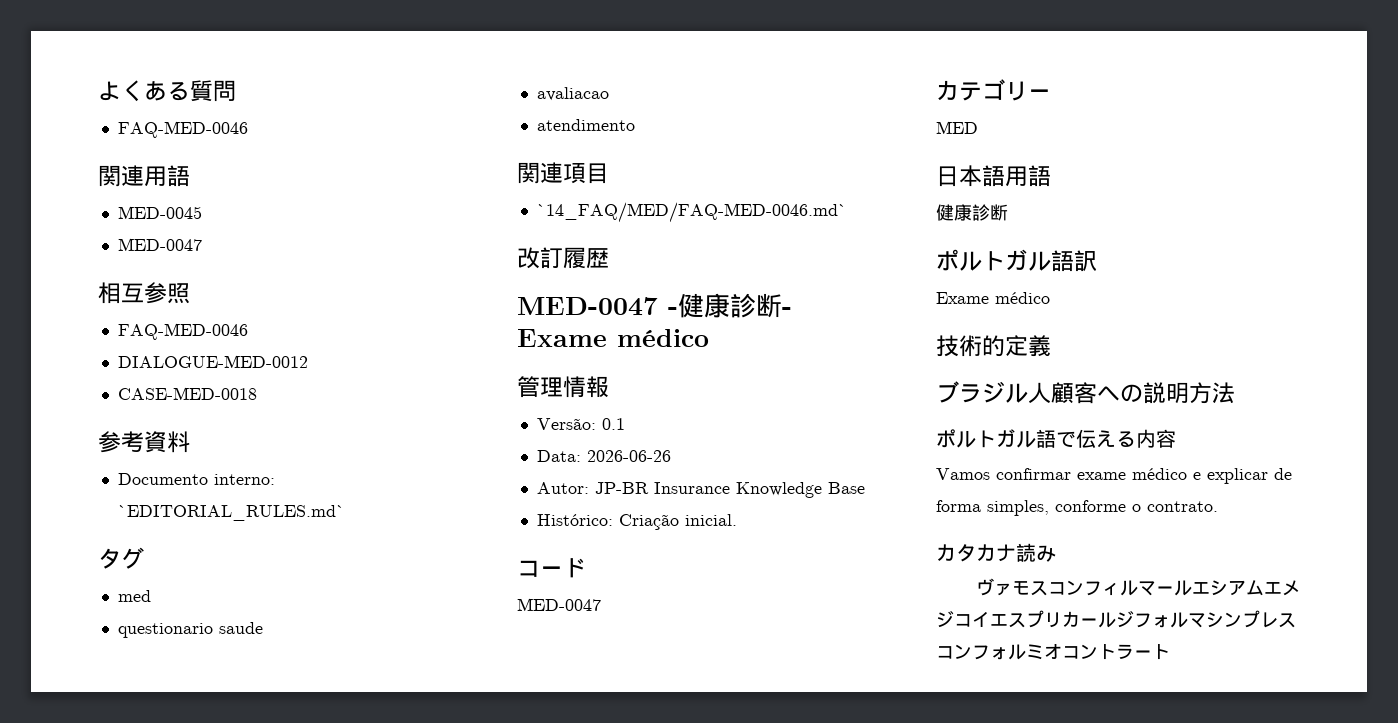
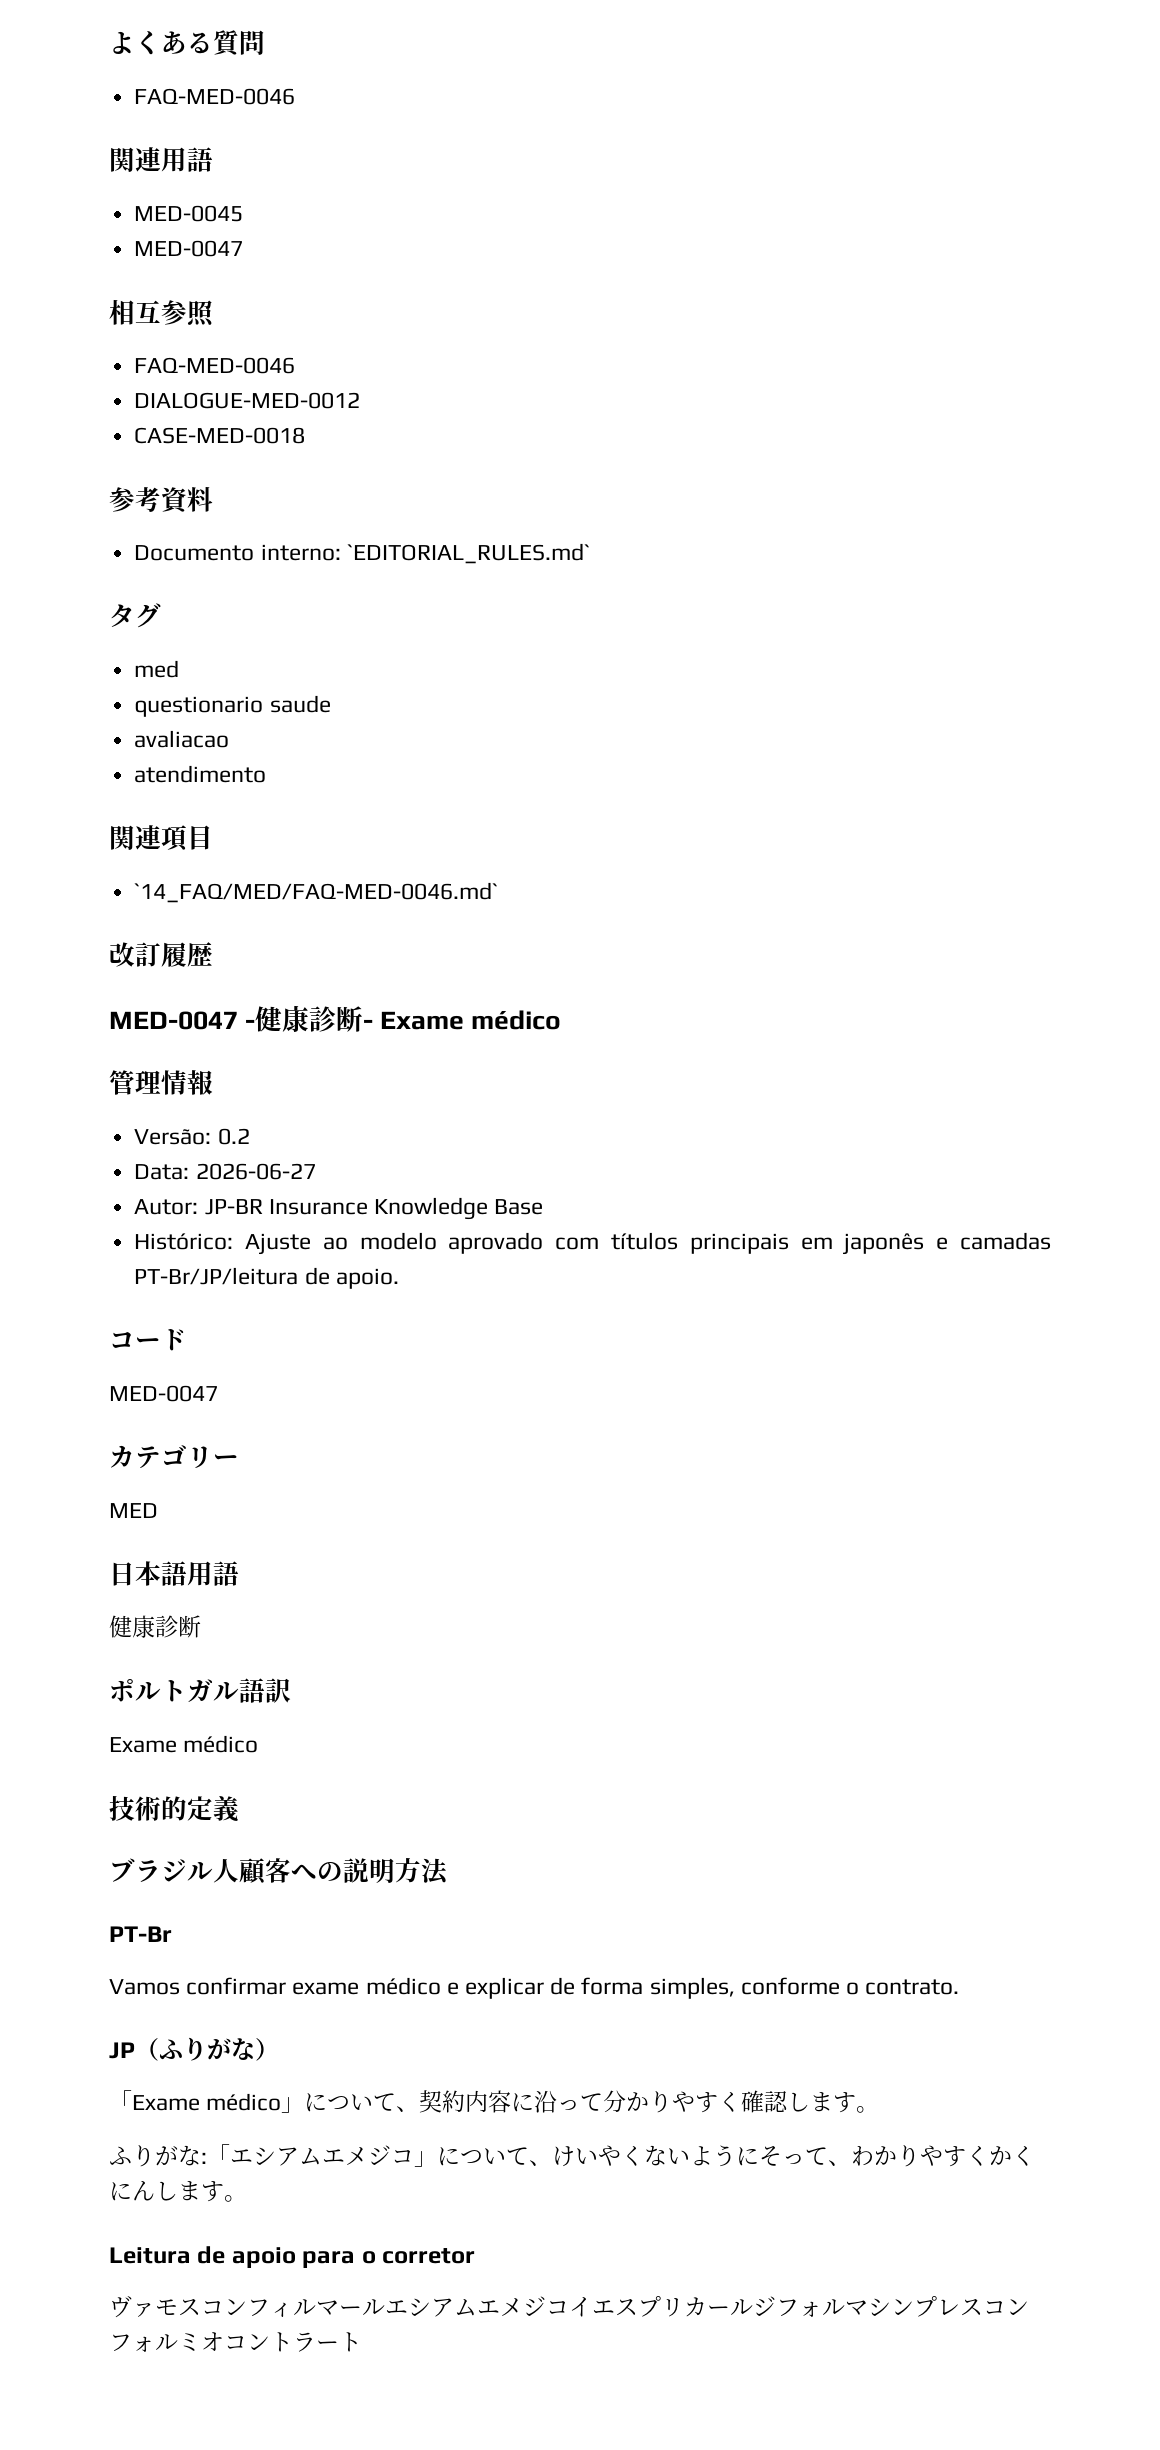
- Versão: 0.1
+ Versão: 0.2
- Data: 2026-06-26
+ Data: 2026-06-27
- Histórico: Criação inicial.
+ Histórico: Ajuste ao modelo aprovado com títulos principais em japonês e camadas PT-Br/JP/leitura de apoio.
- ポルトガル語で伝える内容
+ PT-Br
- カタカナ読み
+ JP（ふりがな）
+ 「Exame médico」について、契約内容に沿って分かりやすく確認します。
+ ふりがな:「エシアムエメジコ」について、けいやくないようにそって、わかりやすくかくにんします。
+ Leitura de apoio para o corretor

